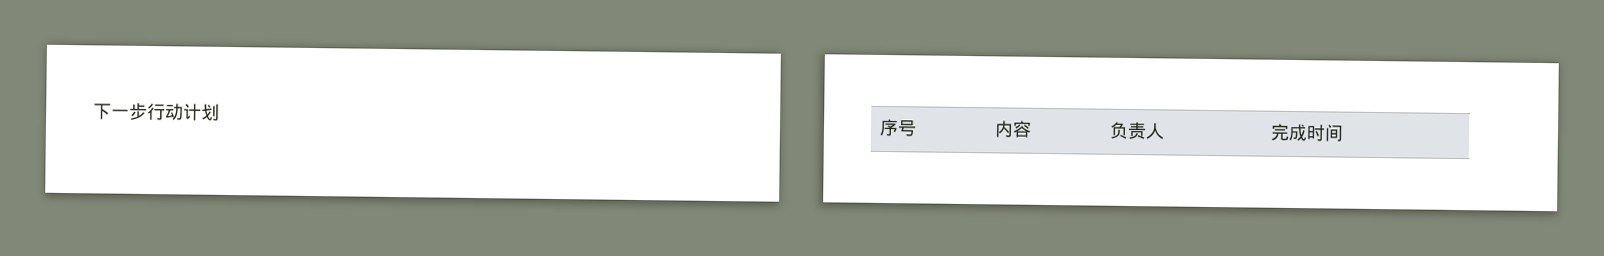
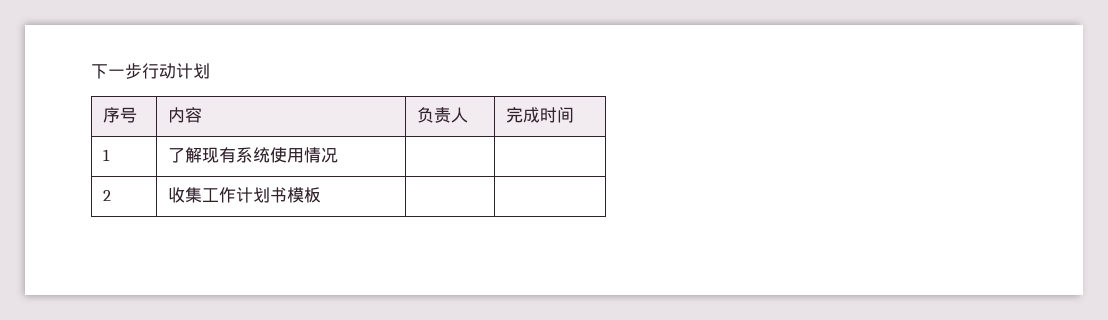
+ 1 | 了解现有系统使用情况 | |
+ 2 | 收集工作计划书模板 | |

